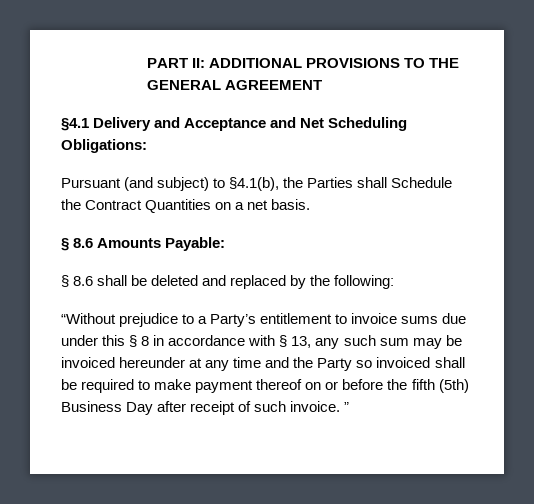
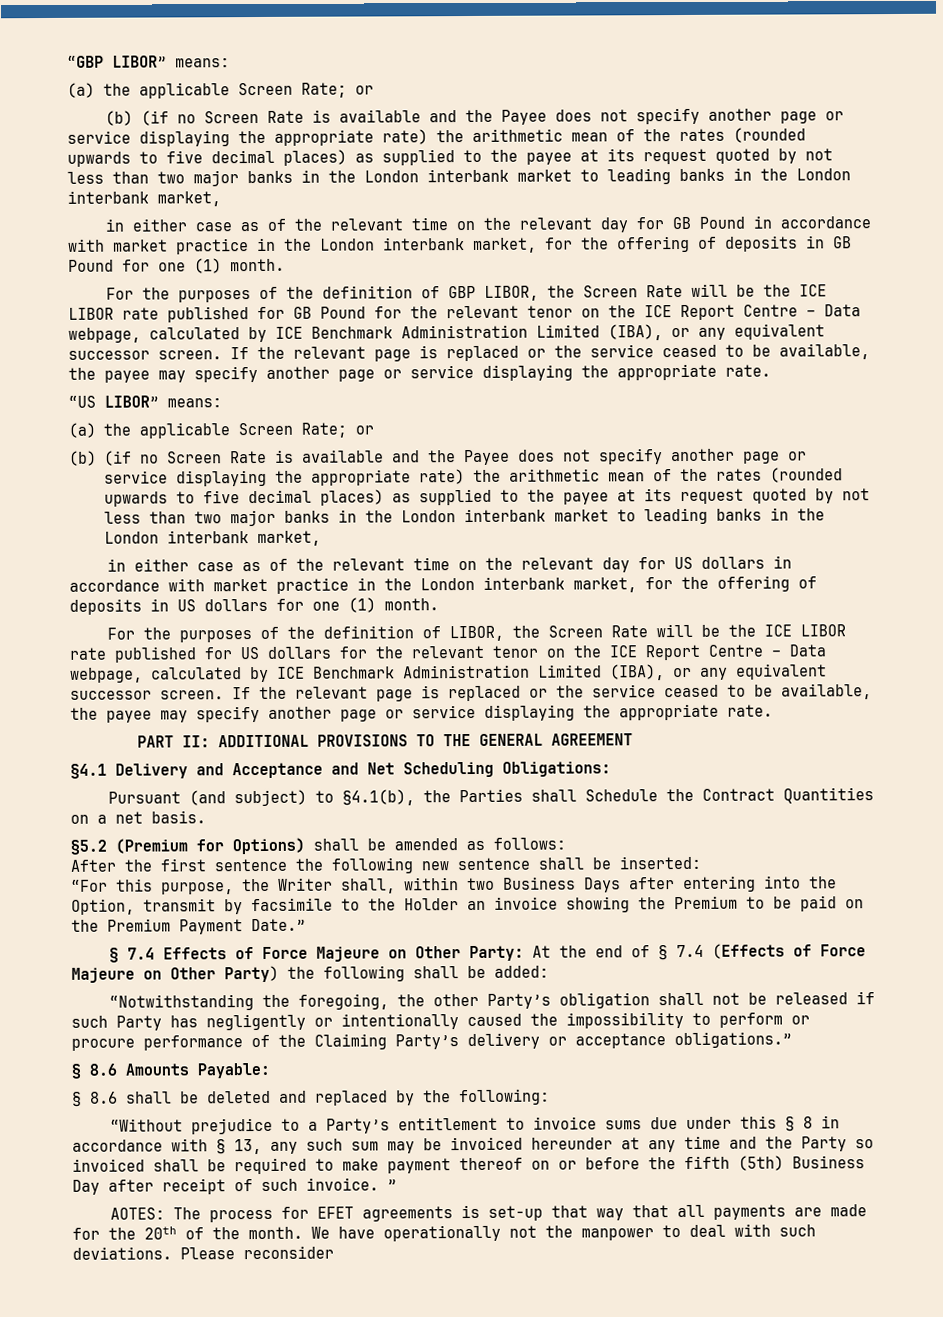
+ “GBP LIBOR” means:
+ (a) the applicable Screen Rate; or
+ (b) (if no Screen Rate is available and the Payee does not specify another page or service displaying the appropriate rate) the arithmetic mean of the rates (rounded upwards to five decimal places) as supplied to the payee at its request quoted by not less than two major banks in the London interbank market to leading banks in the London interbank market,
+ in either case as of the relevant time on the relevant day for GB Pound in accordance with market practice in the London interbank market, for the offering of deposits in GB Pound for one (1) month.
+ For the purposes of the definition of GBP LIBOR, the Screen Rate will be the ICE LIBOR rate published for GB Pound for the relevant tenor on the ICE Report Centre – Data webpage, calculated by ICE Benchmark Administration Limited (IBA), or any equivalent successor screen. If the relevant page is replaced or the service ceased to be available, the payee may specify another page or service displaying the appropriate rate.
+ “US LIBOR” means:
+ (a) the applicable Screen Rate; or
+ (b) (if no Screen Rate is available and the Payee does not specify another page or service displaying the appropriate rate) the arithmetic mean of the rates (rounded upwards to five decimal places) as supplied to the payee at its request quoted by not less than two major banks in the London interbank market to leading banks in the London interbank market,
+ in either case as of the relevant time on the relevant day for US dollars in accordance with market practice in the London interbank market, for the offering of deposits in US dollars for one (1) month.
+ For the purposes of the definition of LIBOR, the Screen Rate will be the ICE LIBOR rate published for US dollars for the relevant tenor on the ICE Report Centre – Data webpage, calculated by ICE Benchmark Administration Limited (IBA), or any equivalent successor screen. If the relevant page is replaced or the service ceased to be available, the payee may specify another page or service displaying the appropriate rate.
+ §5.2 (Premium for Options) shall be amended as follows:
+ After the first sentence the following new sentence shall be inserted:
+ “For this purpose, the Writer shall, within two Business Days after entering into the Option, transmit by facsimile to the Holder an invoice showing the Premium to be paid on the Premium Payment Date.”
+ § 7.4 Effects of Force Majeure on Other Party: At the end of § 7.4 (Effects of Force Majeure on Other Party) the following shall be added:
+ “Notwithstanding the foregoing, the other Party’s obligation shall not be released if such Party has negligently or intentionally caused the impossibility to perform or procure performance of the Claiming Party’s delivery or acceptance obligations.”
+ AOTES: The process for EFET agreements is set-up that way that all payments are made for the 20th of the month. We have operationally not the manpower to deal with such deviations. Please reconsider

